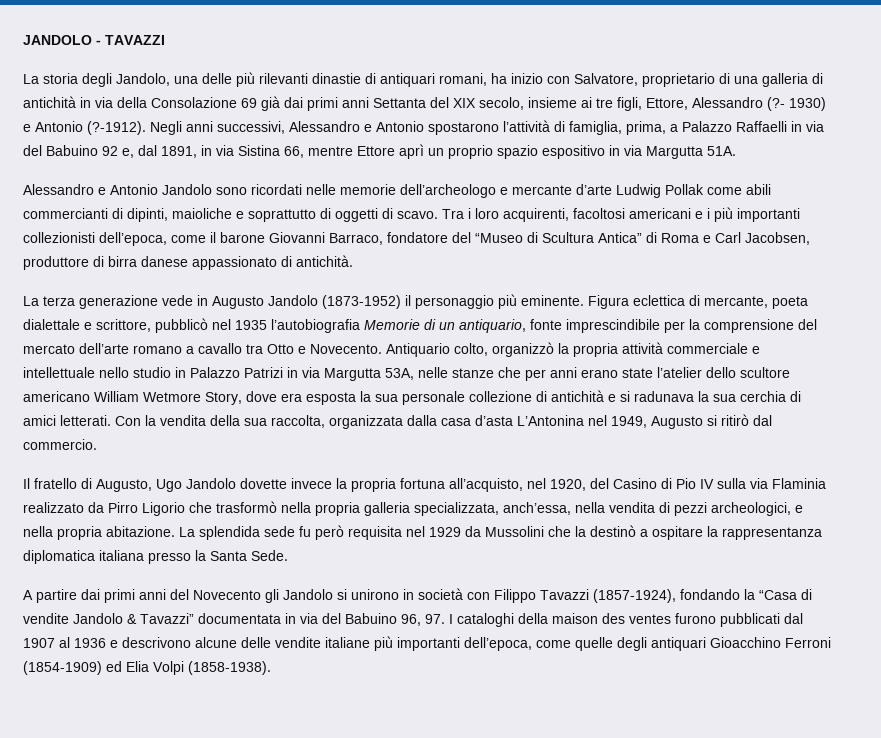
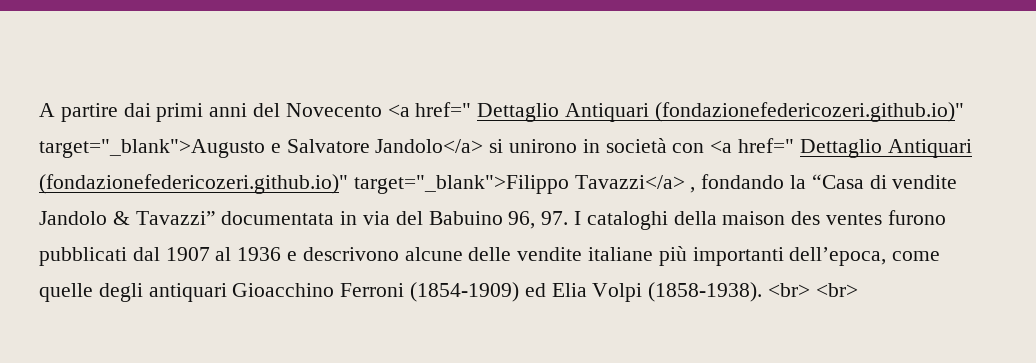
- JANDOLO - TAVAZZI
- La storia degli Jandolo, una delle più rilevanti dinastie di antiquari romani, ha inizio con Salvatore, proprietario di una galleria di antichità in via della Consolazione 69 già dai primi anni Settanta del XIX secolo, insieme ai tre figli, Ettore, Alessandro (?- 1930) e Antonio (?-1912). Negli anni successivi, Alessandro e Antonio spostarono l’attività di famiglia, prima, a Palazzo Raffaelli in via del Babuino 92 e, dal 1891, in via Sistina 66, mentre Ettore aprì un proprio spazio espositivo in via Margutta 51A.
- Alessandro e Antonio Jandolo sono ricordati nelle memorie dell’archeologo e mercante d’arte Ludwig Pollak come abili commercianti di dipinti, maioliche e soprattutto di oggetti di scavo. Tra i loro acquirenti, facoltosi americani e i più importanti collezionisti dell’epoca, come il barone Giovanni Barraco, fondatore del “Museo di Scultura Antica” di Roma e Carl Jacobsen, produttore di birra danese appassionato di antichità.
- La terza generazione vede in Augusto Jandolo (1873-1952) il personaggio più eminente. Figura eclettica di mercante, poeta dialettale e scrittore, pubblicò nel 1935 l’autobiografia Memorie di un antiquario, fonte imprescindibile per la comprensione del mercato dell’arte romano a cavallo tra Otto e Novecento. Antiquario colto, organizzò la propria attività commerciale e intellettuale nello studio in Palazzo Patrizi in via Margutta 53A, nelle stanze che per anni erano state l’atelier dello scultore americano William Wetmore Story, dove era esposta la sua personale collezione di antichità e si radunava la sua cerchia di amici letterati. Con la vendita della sua raccolta, organizzata dalla casa d’asta L’Antonina nel 1949, Augusto si ritirò dal commercio.
- Il fratello di Augusto, Ugo Jandolo dovette invece la propria fortuna all’acquisto, nel 1920, del Casino di Pio IV sulla via Flaminia realizzato da Pirro Ligorio che trasformò nella propria galleria specializzata, anch’essa, nella vendita di pezzi archeologici, e nella propria abitazione. La splendida sede fu però requisita nel 1929 da Mussolini che la destinò a ospitare la rappresentanza diplomatica italiana presso la Santa Sede.
- A partire dai primi anni del Novecento gli Jandolo si unirono in società con Filippo Tavazzi (1857-1924), fondando la “Casa di vendite Jandolo & Tavazzi” documentata in via del Babuino 96, 97. I cataloghi della maison des ventes furono pubblicati dal 1907 al 1936 e descrivono alcune delle vendite italiane più importanti dell’epoca, come quelle degli antiquari Gioacchino Ferroni (1854-1909) ed Elia Volpi (1858-1938).
+ A partire dai primi anni del Novecento <a href=" Dettaglio Antiquari (fondazionefedericozeri.github.io)" target="_blank">Augusto e Salvatore Jandolo</a> si unirono in società con <a href=" Dettaglio Antiquari (fondazionefedericozeri.github.io)" target="_blank">Filippo Tavazzi</a> , fondando la “Casa di vendite Jandolo & Tavazzi” documentata in via del Babuino 96, 97. I cataloghi della maison des ventes furono pubblicati dal 1907 al 1936 e descrivono alcune delle vendite italiane più importanti dell’epoca, come quelle degli antiquari Gioacchino Ferroni (1854-1909) ed Elia Volpi (1858-1938).
+ <br> <br>

